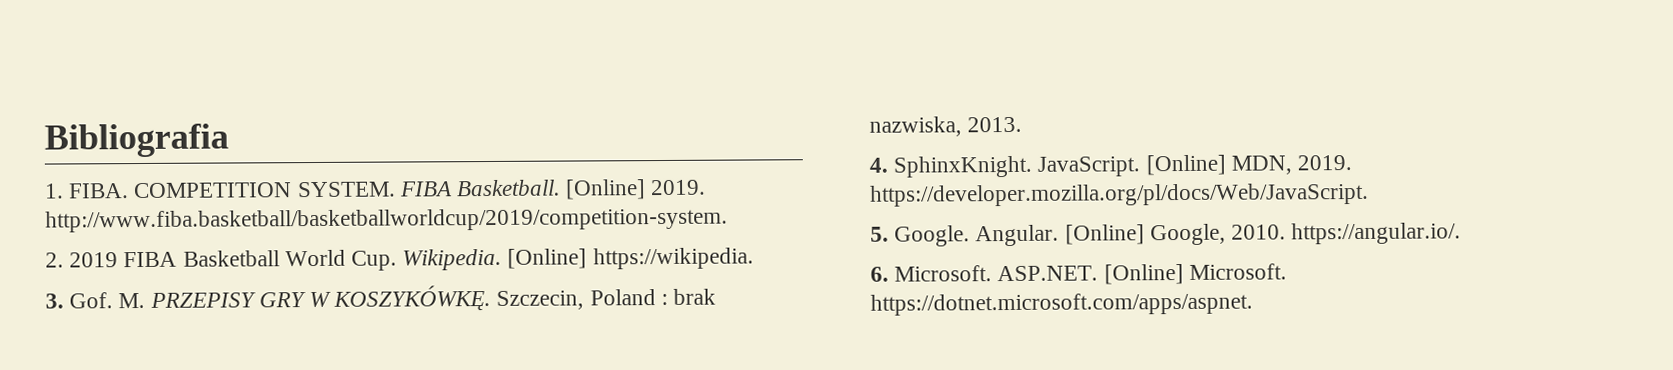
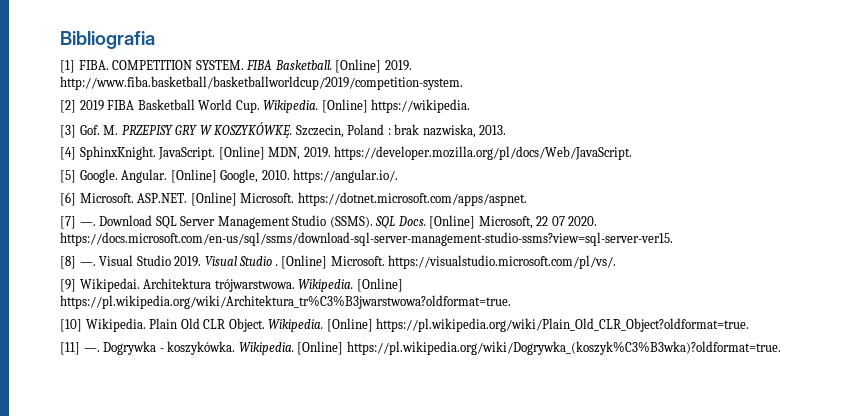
- 1. FIBA.
+ [1] FIBA.
- 2. 2019 FIBA Basketball World Cup. Wikipedia.
+ [2] 2019 FIBA Basketball World Cup. Wikipedia.
- 3. Gof. M. PRZEPISY GRY W KOSZYKÓWKĘ.
+ [3] Gof. M. PRZEPISY GRY W KOSZYKÓWKĘ.
- 4. SphinxKnight.
+ [4] SphinxKnight.
- 5. Google.
+ [5] Google.
- 6. Microsoft.
+ [6] Microsoft.
+ [7] —. Download SQL Server Management Studio (SSMS). SQL Docs. [Online] Microsoft, 22 07 2020. https://docs.microsoft.com/en-us/sql/ssms/download-sql-server-management-studio-ssms?view=sql-server-ver15.
+ [8] —. Visual Studio 2019. Visual Studio . [Online] Microsoft. https://visualstudio.microsoft.com/pl/vs/.
+ [9] Wikipedai. Architektura trójwarstwowa. Wikipedia. [Online] https://pl.wikipedia.org/wiki/Architektura_tr%C3%B3jwarstwowa?oldformat=true.
+ [10] Wikipedia. Plain Old CLR Object. Wikipedia. [Online] https://pl.wikipedia.org/wiki/Plain_Old_CLR_Object?oldformat=true.
+ [11] —. Dogrywka - koszykówka. Wikipedia. [Online] https://pl.wikipedia.org/wiki/Dogrywka_(koszyk%C3%B3wka)?oldformat=true.

